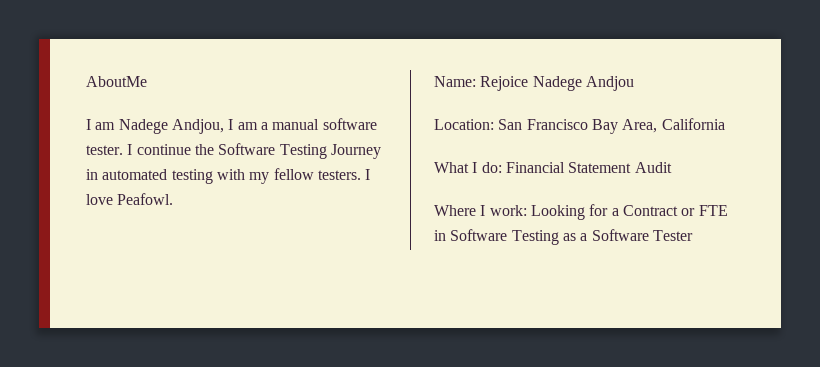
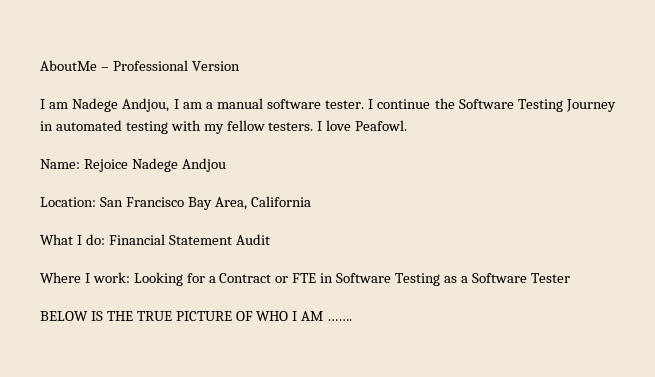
- AboutMe
+ AboutMe – Professional Version
+ BELOW IS THE TRUE PICTURE OF WHO I AM …….

